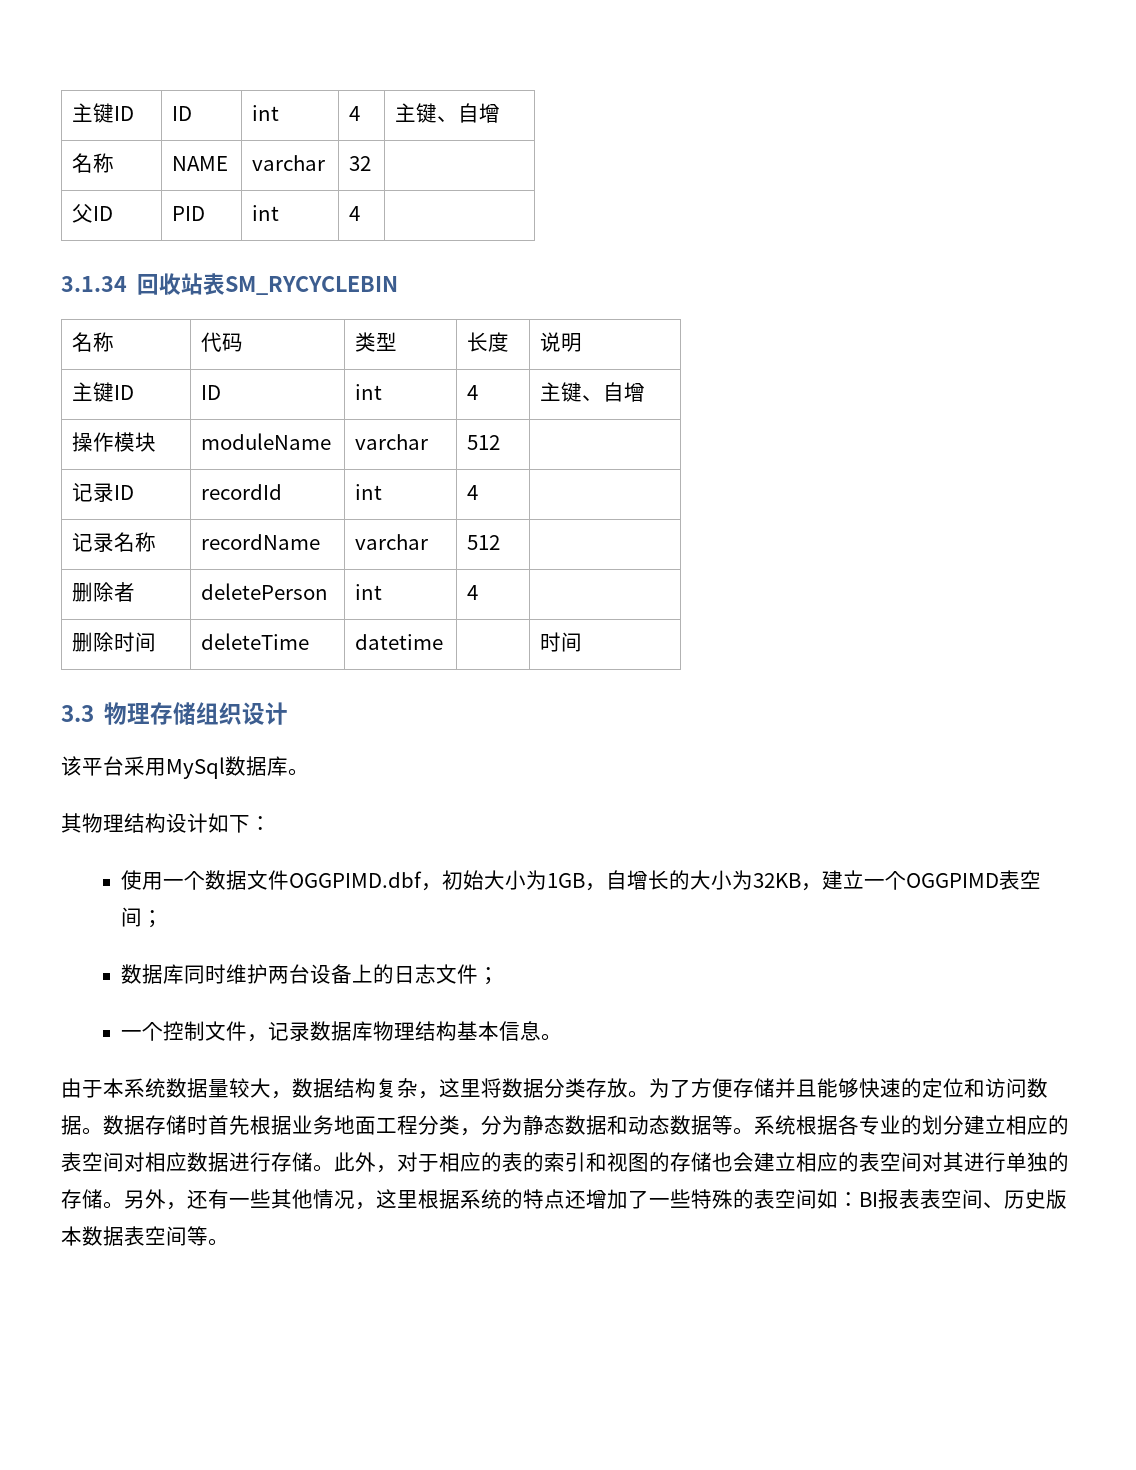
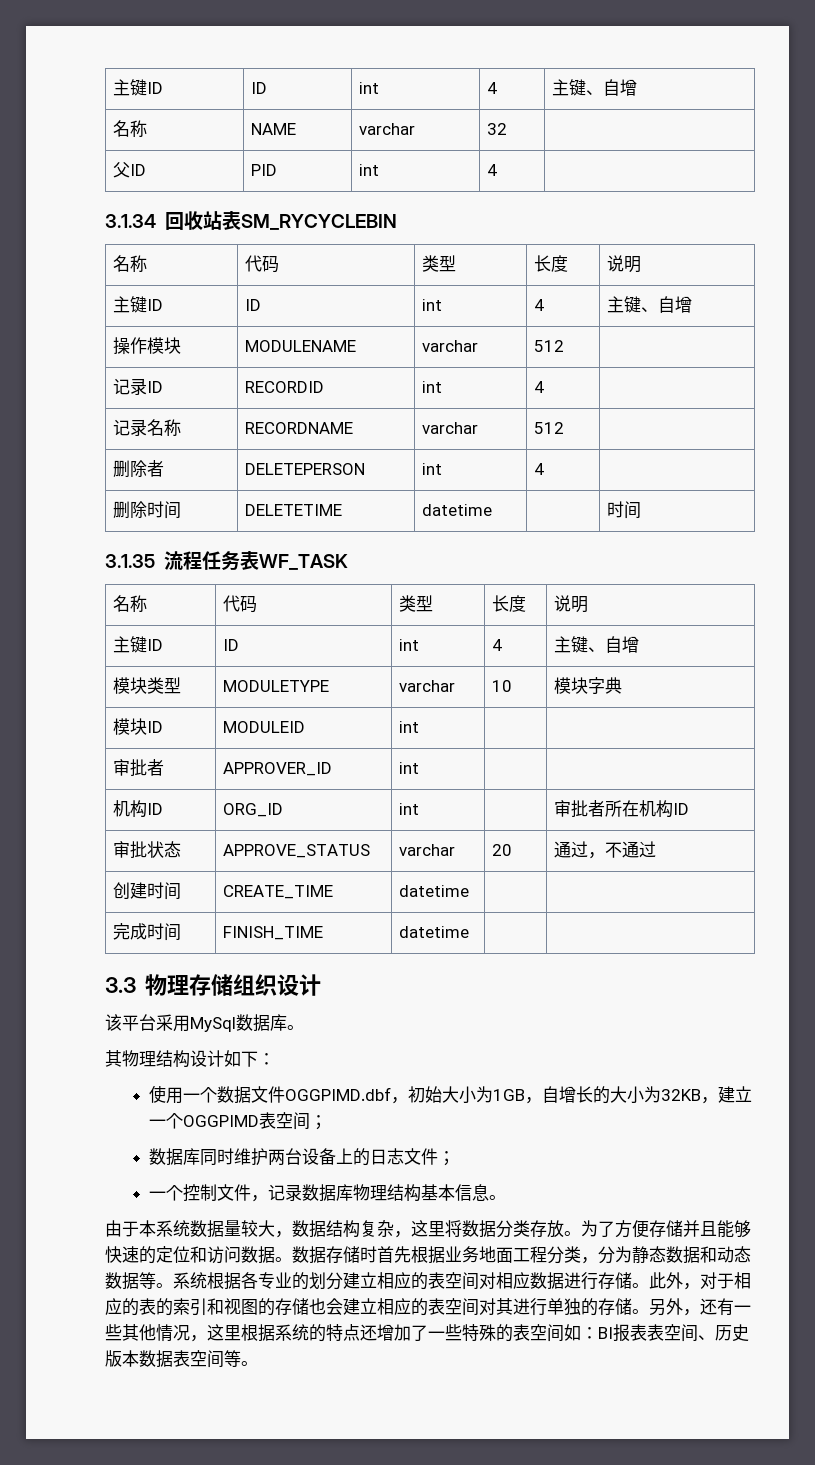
- 操作模块 | moduleName | varchar | 512 |
+ 操作模块 | MODULENAME | varchar | 512 |
- 记录ID | recordId | int | 4 |
+ 记录ID | RECORDID | int | 4 |
- 记录名称 | recordName | varchar | 512 |
+ 记录名称 | RECORDNAME | varchar | 512 |
- 删除者 | deletePerson | int | 4 |
+ 删除者 | DELETEPERSON | int | 4 |
- 删除时间 | deleteTime | datetime | | 时间
+ 删除时间 | DELETETIME | datetime | | 时间
+ 3.1.35流程任务表WF_TASK
+ 名称 | 代码 | 类型 | 长度 | 说明
+ 主键ID | ID | int | 4 | 主键、自增
+ 模块类型 | MODULETYPE | varchar | 10 | 模块字典
+ 模块ID | MODULEID | int | |
+ 审批者 | APPROVER_ID | int | |
+ 机构ID | ORG_ID | int | | 审批者所在机构ID
+ 审批状态 | APPROVE_STATUS | varchar | 20 | 通过，不通过
+ 创建时间 | CREATE_TIME | datetime | |
+ 完成时间 | FINISH_TIME | datetime | |

